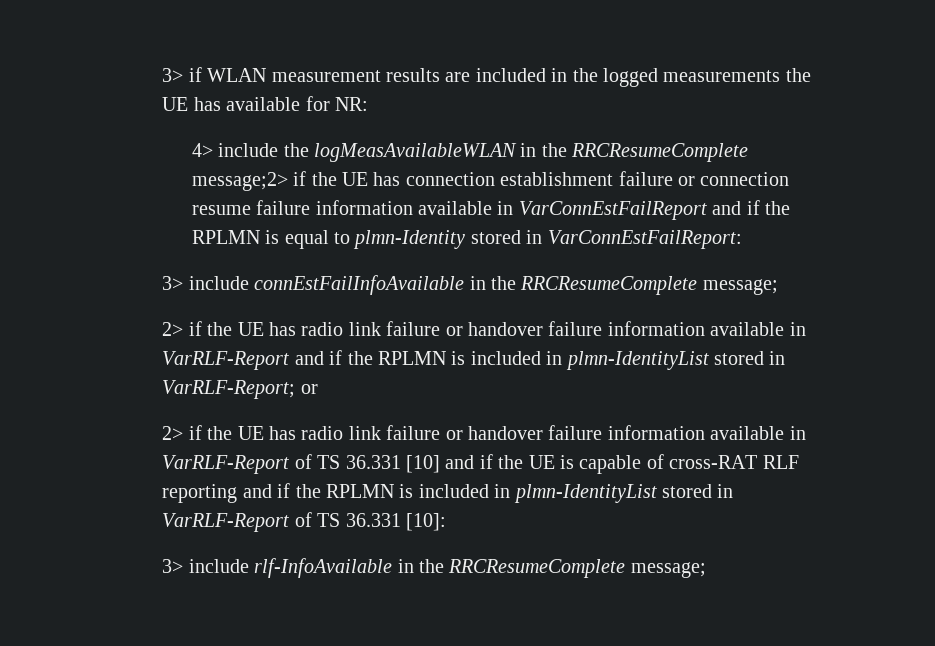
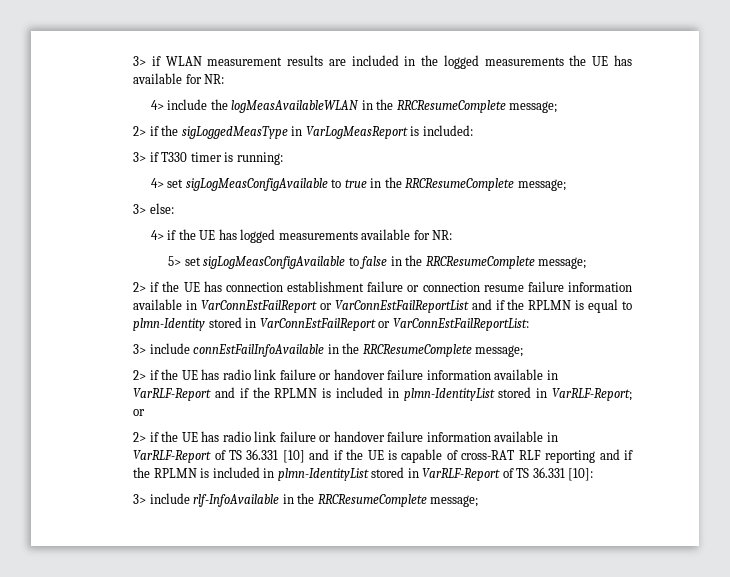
- 4> include the logMeasAvailableWLAN in the RRCResumeComplete message;2> if the UE has connection establishment failure or connection resume failure information available in VarConnEstFailReport and if the RPLMN is equal to plmn-Identity stored in VarConnEstFailReport:
+ 4> include the logMeasAvailableWLAN in the RRCResumeComplete message;
+ 2> if the sigLoggedMeasType in VarLogMeasReport is included:
+ 3> if T330 timer is running:
+ 4> set sigLogMeasConfigAvailable to true in the RRCResumeComplete message;
+ 3> else:
+ 4> if the UE has logged measurements available for NR:
+ 5> set sigLogMeasConfigAvailable to false in the RRCResumeComplete message;
+ 2> if the UE has connection establishment failure or connection resume failure information available in VarConnEstFailReport or VarConnEstFailReportList and if the RPLMN is equal to plmn-Identity stored in VarConnEstFailReport or VarConnEstFailReportList:

